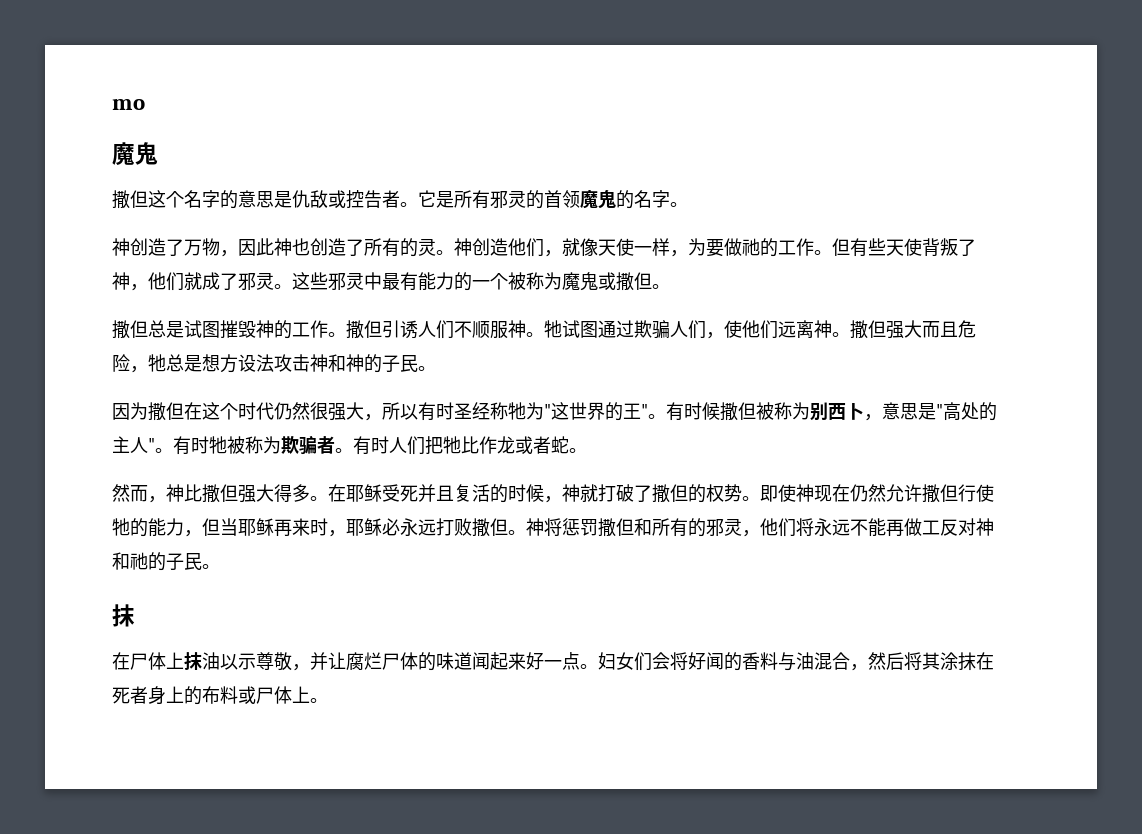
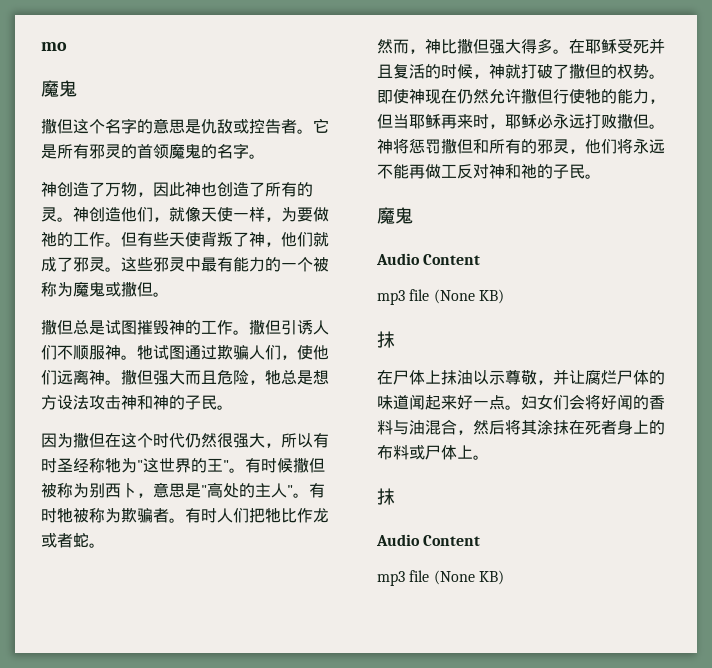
  神将惩罚撒但和所有的邪灵，他们将永远不能再做工反对神和祂的子民。
+ 魔鬼
+ Audio Content
+ mp3 file (None KB)
  妇女们会将好闻的香料与油混合，然后将其涂抹在死者身上的布料或尸体上。
+ 抹
+ Audio Content
+ mp3 file (None KB)

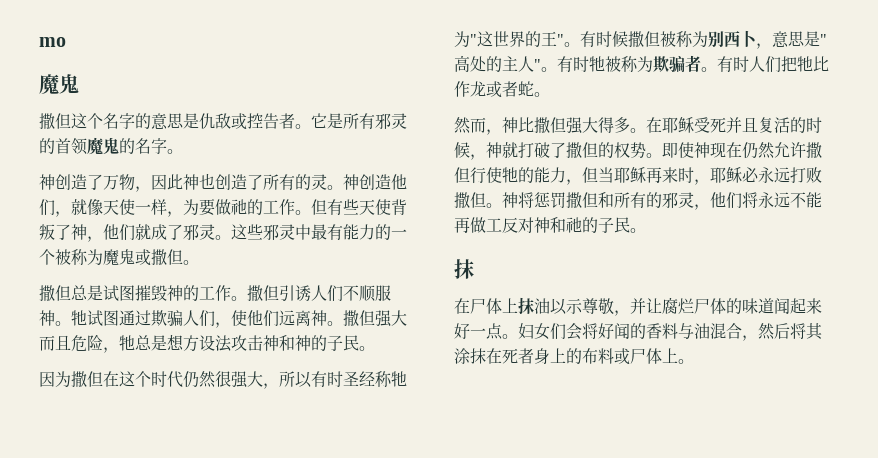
  神将惩罚撒但和所有的邪灵，他们将永远不能再做工反对神和祂的子民。
- 魔鬼
- Audio Content
- mp3 file (None KB)
  妇女们会将好闻的香料与油混合，然后将其涂抹在死者身上的布料或尸体上。
- 抹
- Audio Content
- mp3 file (None KB)

